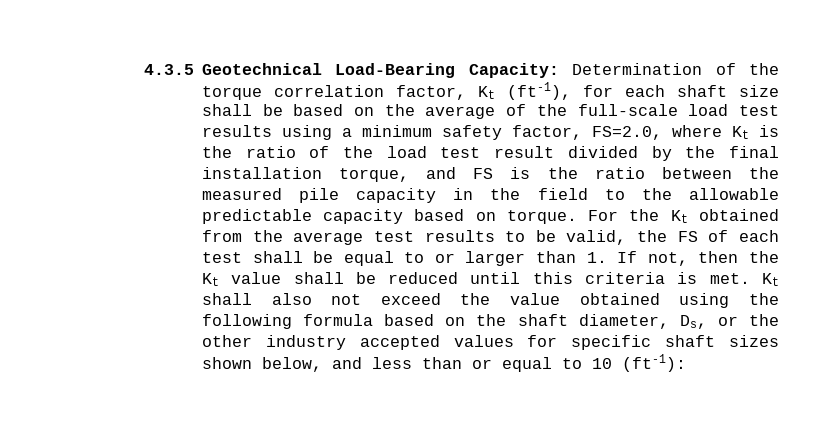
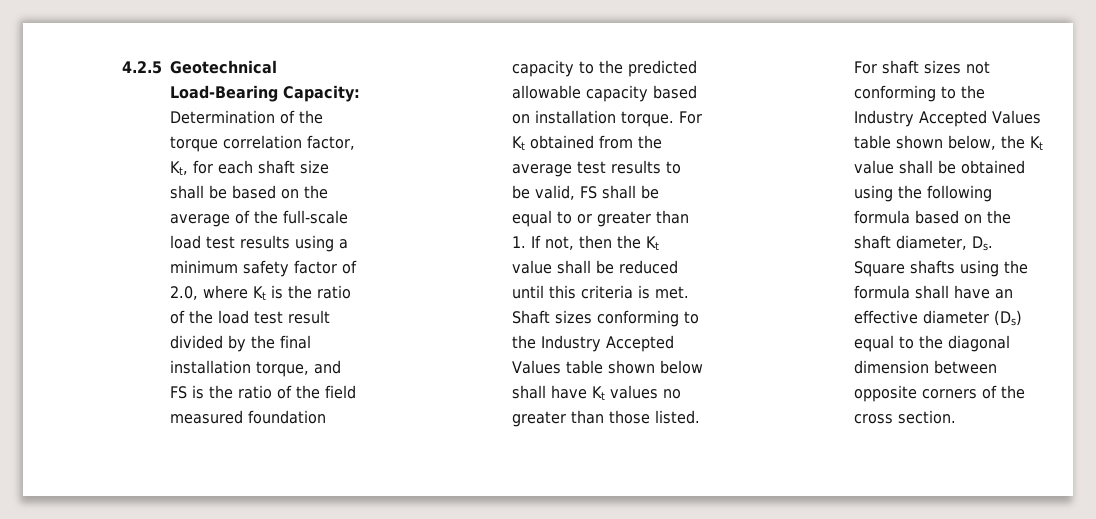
- 4.3.5 Geotechnical Load-Bearing Capacity: Determination of the torque correlation factor, Kt (ft-1), for each shaft size shall be based on the average of the full-scale load test results using a minimum safety factor, FS=2.0, where Kt is the ratio of the load test result divided by the final installation torque, and FS is the ratio between the measured pile capacity in the field to the allowable predictable capacity based on torque.
+ 4.2.5 Geotechnical Load-Bearing Capacity: Determination of the torque correlation factor, Kt, for each shaft size shall be based on the average of the full-scale load test results using a minimum safety factor of 2.0, where Kt is the ratio of the load test result divided by the final installation torque, and FS is the ratio of the field measured foundation capacity to the predicted allowable capacity based on installation torque.
- For the Kt obtained from the average test results to be valid, the FS of each test shall be equal to or larger than 1. If not, then the Kt value shall be reduced until this criteria is met.
+ For Kt obtained from the average test results to be valid, FS shall be equal to or greater than 1. If not, then the Kt value shall be reduced until this criteria is met.
- Kt shall also not exceed the value obtained using the following formula based on the shaft diameter, Ds, or the other industry accepted values for specific shaft sizes shown below, and less than or equal to 10 (ft-1):
+ Shaft sizes conforming to the Industry Accepted Values table shown below shall have Kt values no greater than those listed. For shaft sizes not conforming to the Industry Accepted Values table shown below, the Kt value shall be obtained using the following formula based on the shaft diameter, Ds. Square shafts using the formula shall have an effective diameter (Ds) equal to the diagonal dimension between opposite corners of the cross section.

